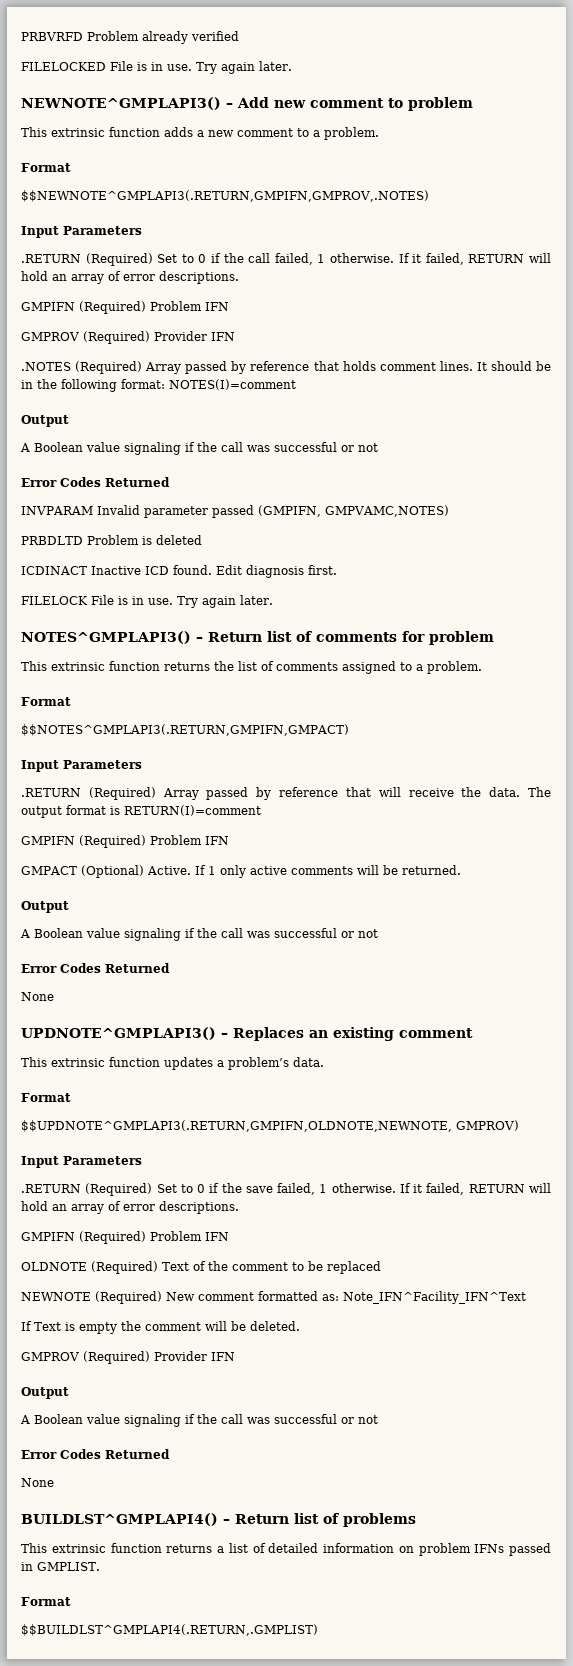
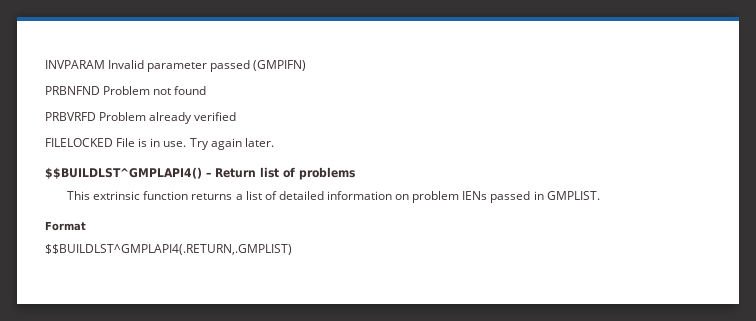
+ INVPARAM Invalid parameter passed (GMPIFN)
+ PRBNFND Problem not found
- NEWNOTE^GMPLAPI3() – Add new comment to problem
- This extrinsic function adds a new comment to a problem.
- Format
- $$NEWNOTE^GMPLAPI3(.RETURN,GMPIFN,GMPROV,.NOTES)
- Input Parameters
- .RETURN (Required) Set to 0 if the call failed, 1 otherwise. If it failed, RETURN will hold an array of error descriptions.
- GMPIFN (Required) Problem IFN
- GMPROV (Required) Provider IFN
- .NOTES (Required) Array passed by reference that holds comment lines. It should be in the following format: NOTES(I)=comment
- Output
- A Boolean value signaling if the call was successful or not
- Error Codes Returned
- INVPARAM Invalid parameter passed (GMPIFN, GMPVAMC,NOTES)
- PRBDLTD Problem is deleted
- ICDINACT Inactive ICD found. Edit diagnosis first.
- FILELOCK File is in use. Try again later.
- NOTES^GMPLAPI3() – Return list of comments for problem
- This extrinsic function returns the list of comments assigned to a problem.
- Format
- $$NOTES^GMPLAPI3(.RETURN,GMPIFN,GMPACT)
- Input Parameters
- .RETURN (Required) Array passed by reference that will receive the data. The output format is RETURN(I)=comment
- GMPIFN (Required) Problem IFN
- GMPACT (Optional) Active. If 1 only active comments will be returned.
- Output
- A Boolean value signaling if the call was successful or not
- Error Codes Returned
- None
- UPDNOTE^GMPLAPI3() – Replaces an existing comment
- This extrinsic function updates a problem’s data.
- Format
- $$UPDNOTE^GMPLAPI3(.RETURN,GMPIFN,OLDNOTE,NEWNOTE, GMPROV)
- Input Parameters
- .RETURN (Required) Set to 0 if the save failed, 1 otherwise. If it failed, RETURN will hold an array of error descriptions.
- GMPIFN (Required) Problem IFN
- OLDNOTE (Required) Text of the comment to be replaced
- NEWNOTE (Required) New comment formatted as: Note_IFN^Facility_IFN^Text
- If Text is empty the comment will be deleted.
- GMPROV (Required) Provider IFN
- Output
- A Boolean value signaling if the call was successful or not
- Error Codes Returned
- None
- BUILDLST^GMPLAPI4() – Return list of problems
+ $$BUILDLST^GMPLAPI4() – Return list of problems
- This extrinsic function returns a list of detailed information on problem IFNs passed in GMPLIST.
+ This extrinsic function returns a list of detailed information on problem IENs passed in GMPLIST.

